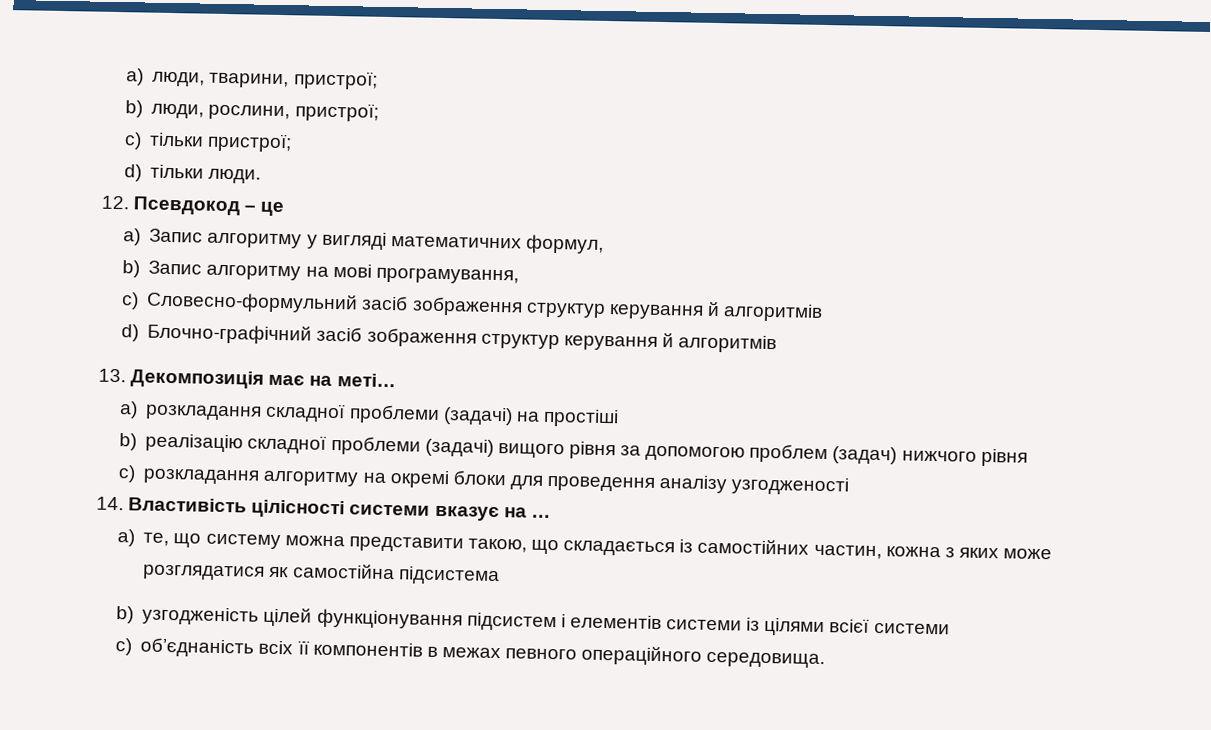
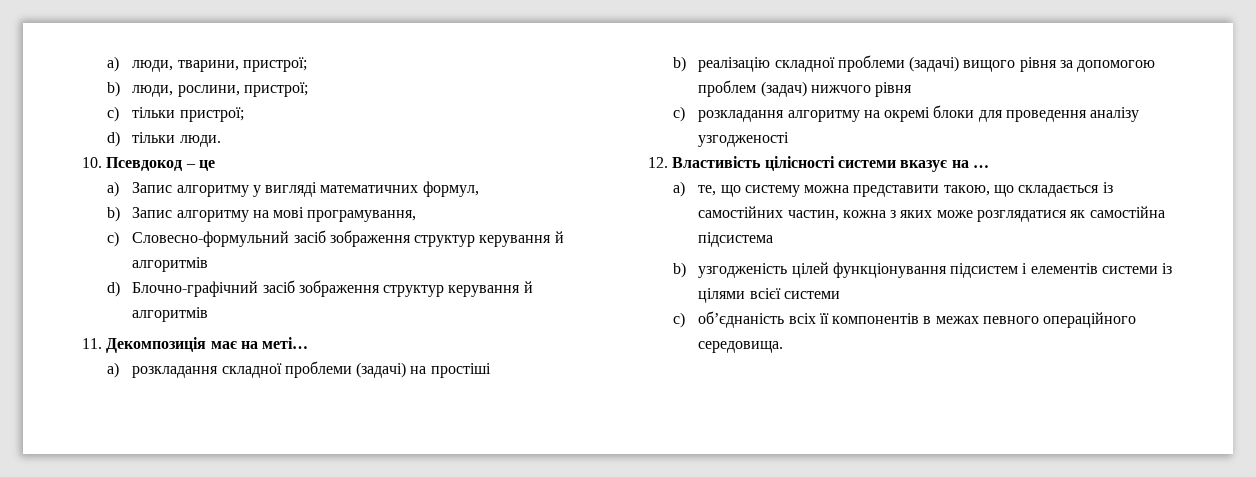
- 12. Псевдокод – це
+ 10. Псевдокод – це
- 13. Декомпозиція має на меті…
+ 11. Декомпозиція має на меті…
- 14. Властивість цілісності системи вказує на …
+ 12. Властивість цілісності системи вказує на …

